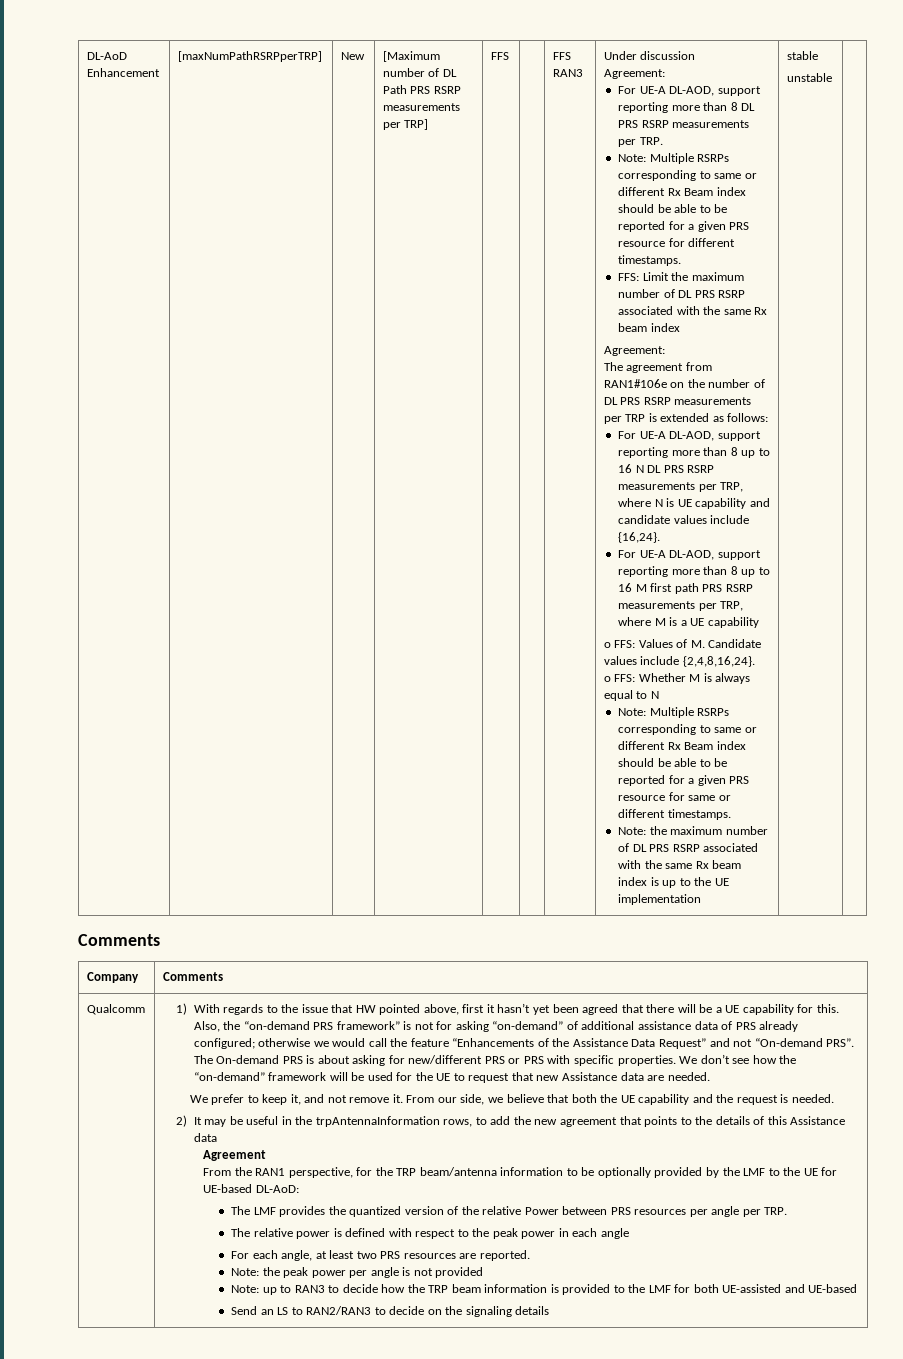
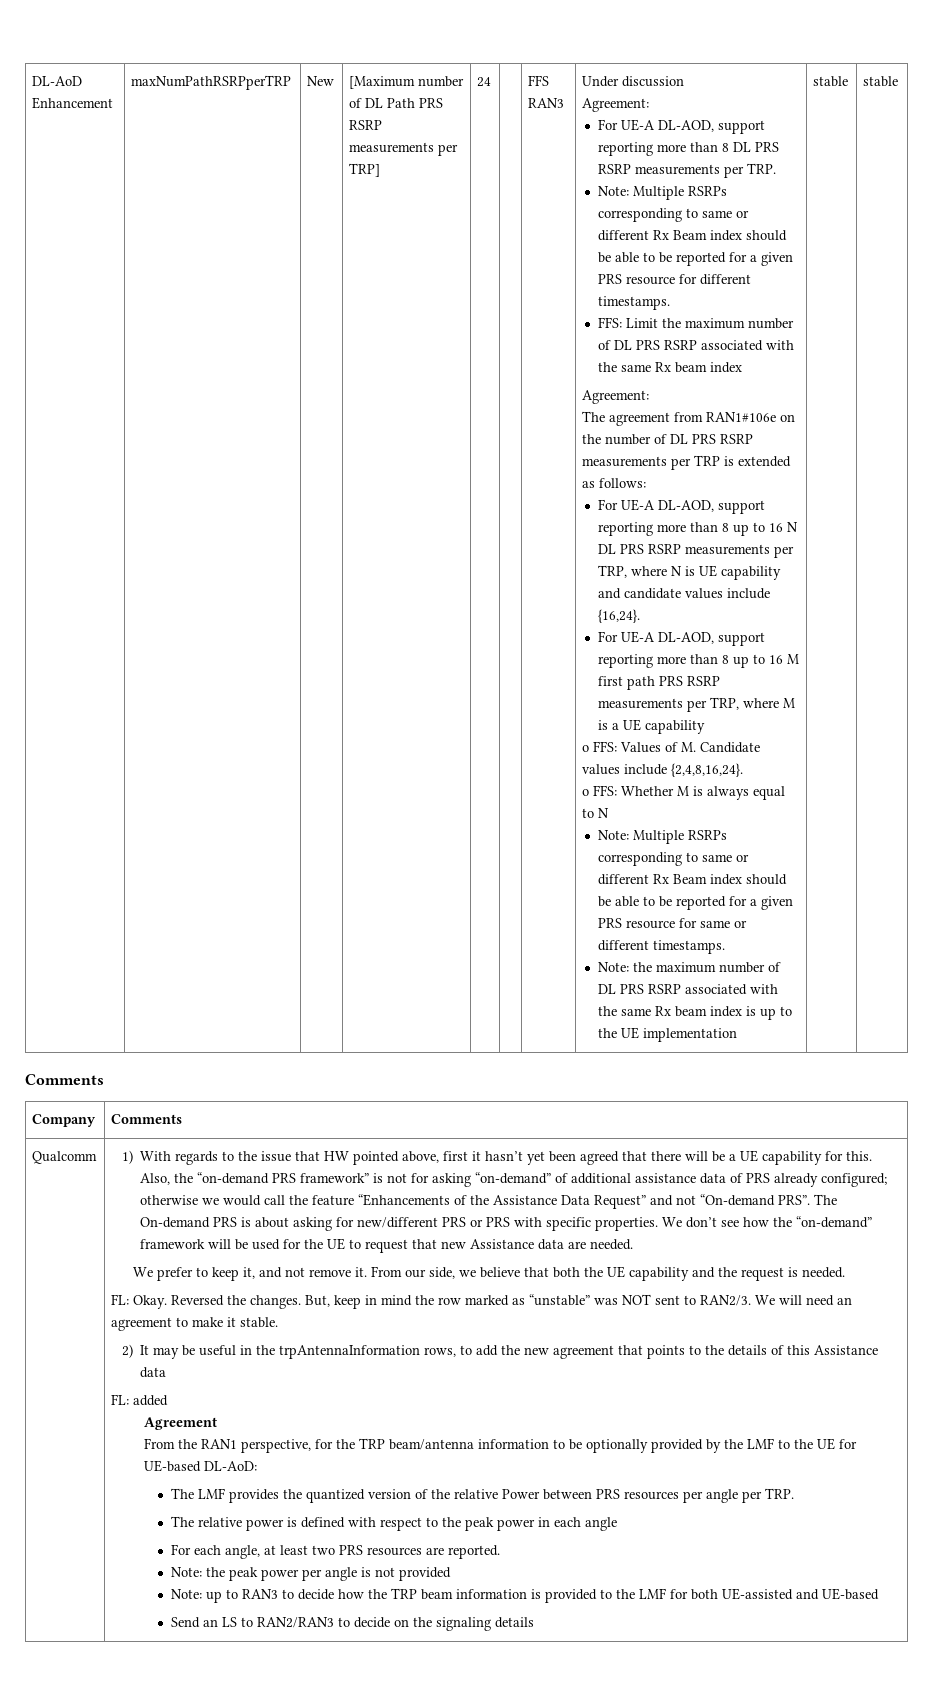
- [maxNumPathRSRPperTRP]
+ maxNumPathRSRPperTRP
- [Maximum number of DL Path PRS RSRP measurements per TRP] | FFS
+ [Maximum number of DL Path PRS RSRP measurements per TRP] | 24
- stable
- unstable
+ stable | stable
+ FL: Okay. Reversed the changes. But, keep in mind the row marked as “unstable” was NOT sent to RAN2/3. We will need an agreement to make it stable.
+ FL: added

